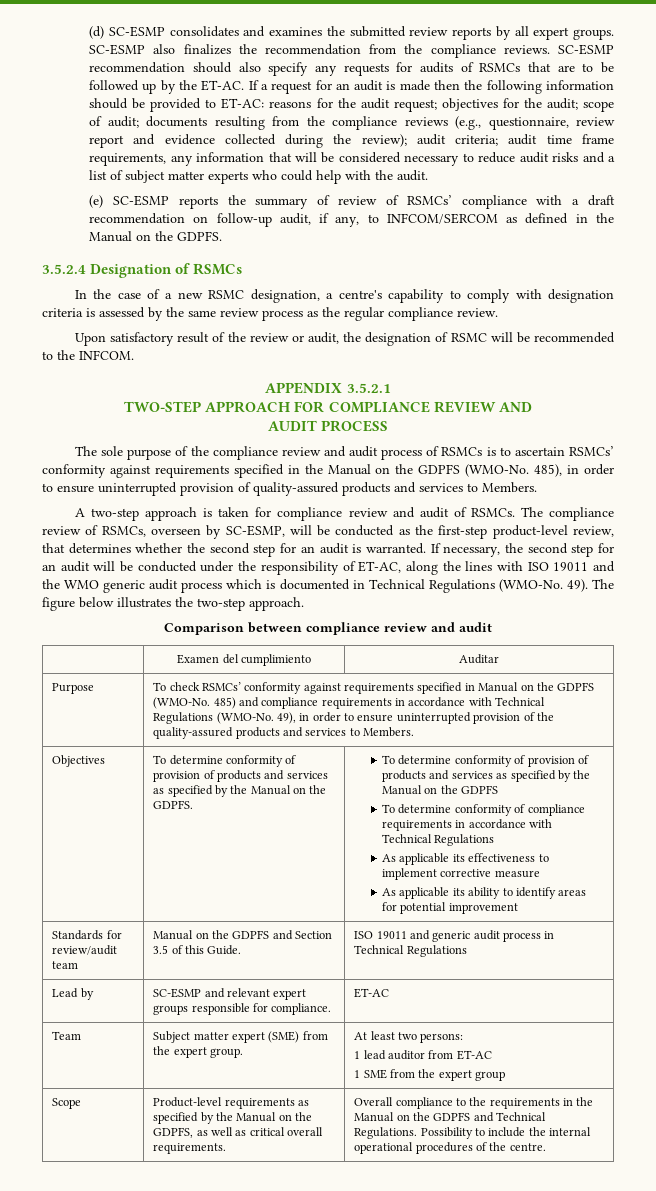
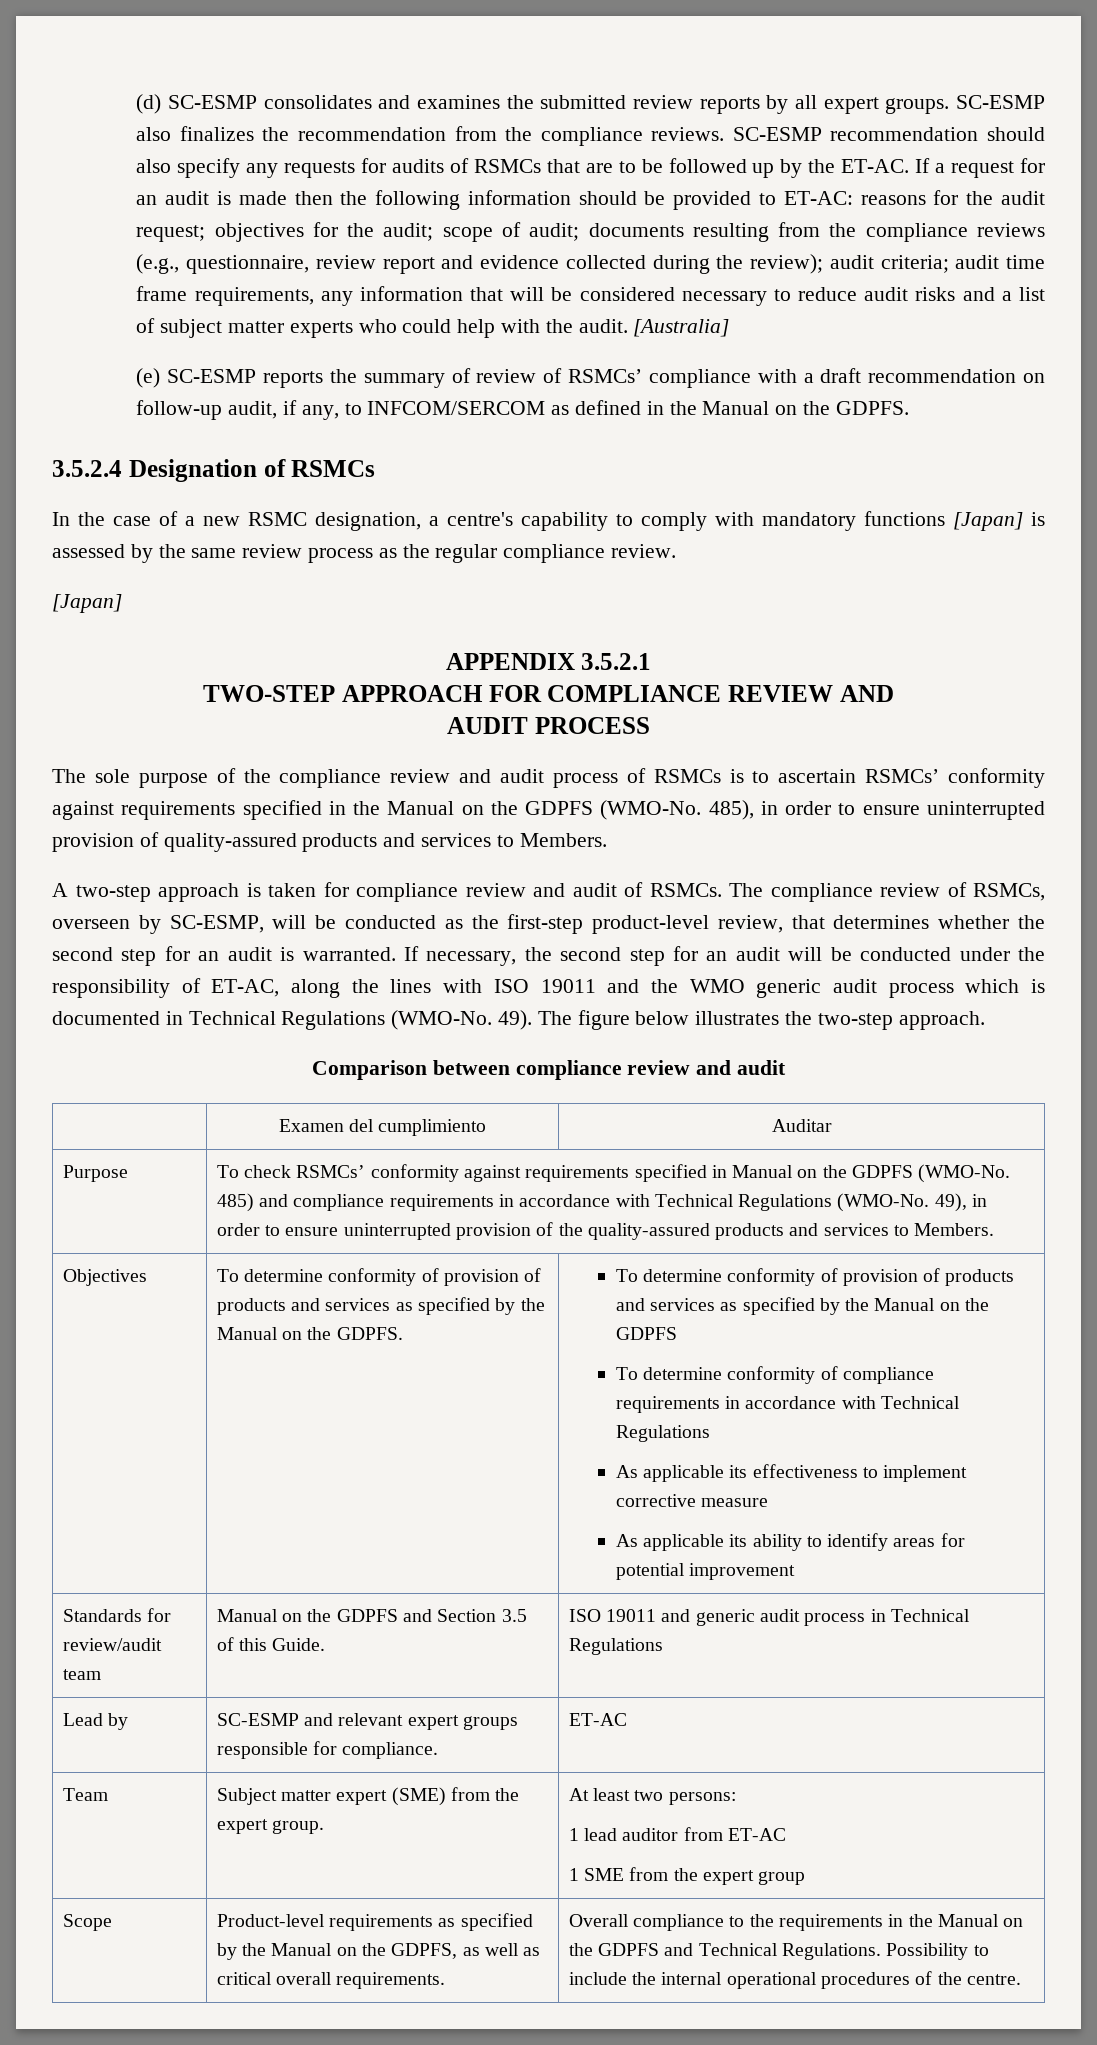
+ [Australia]
- In the case of a new RSMC designation, a centre's capability to comply with designation criteria is assessed by the same review process as the regular compliance review.
- Upon satisfactory result of the review or audit, the designation of RSMC will be recommended to the INFCOM.
+ In the case of a new RSMC designation, a centre's capability to comply with mandatory functions [Japan] is assessed by the same review process as the regular compliance review.
+ [Japan]

